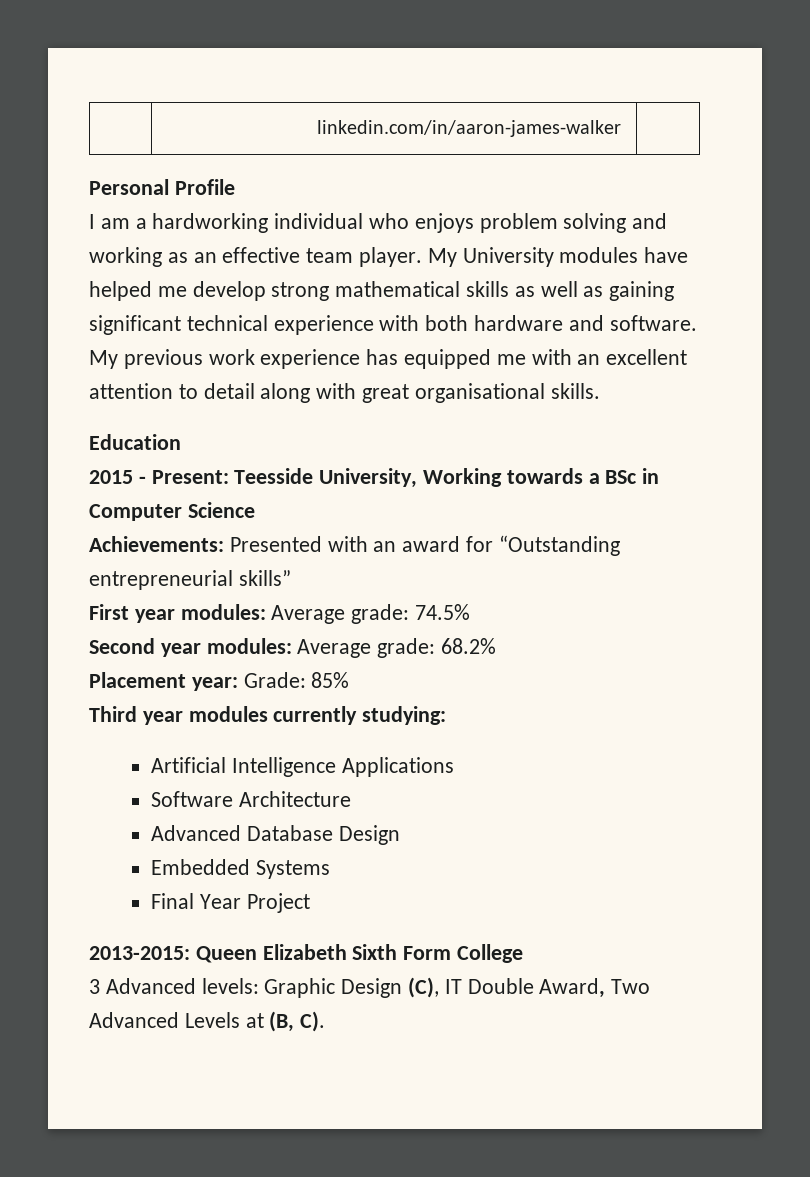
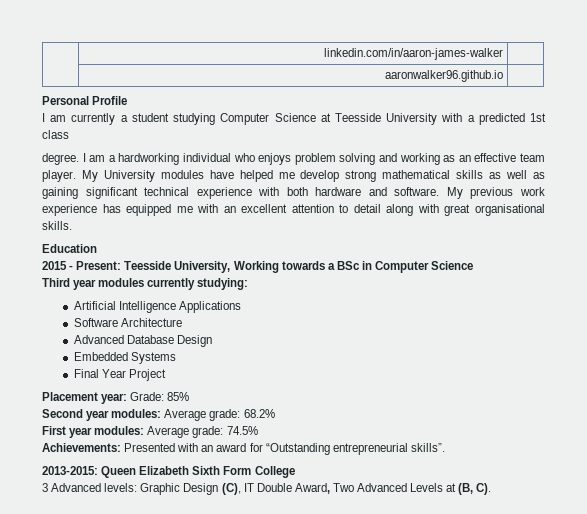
+ | aaronwalker96.github.io |
- I am a hardworking individual who enjoys problem solving and working as an effective team player.
+ I am currently a student studying Computer Science at Teesside University with a predicted 1st class
+ degree. I am a hardworking individual who enjoys problem solving and working as an effective team player.
- Achievements: Presented with an award for “Outstanding entrepreneurial skills”
- First year modules: Average grade: 74.5%
- Second year modules: Average grade: 68.2%
- Placement year: Grade: 85%
+ Placement year: Grade: 85%
+ Second year modules: Average grade: 68.2%
+ First year modules: Average grade: 74.5%
+ Achievements: Presented with an award for “Outstanding entrepreneurial skills”.

